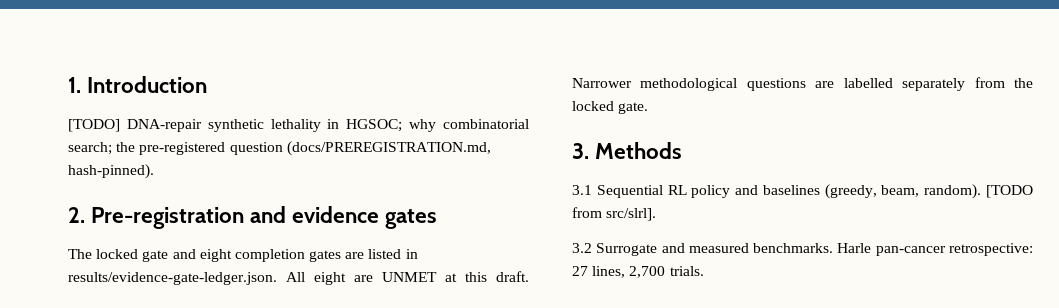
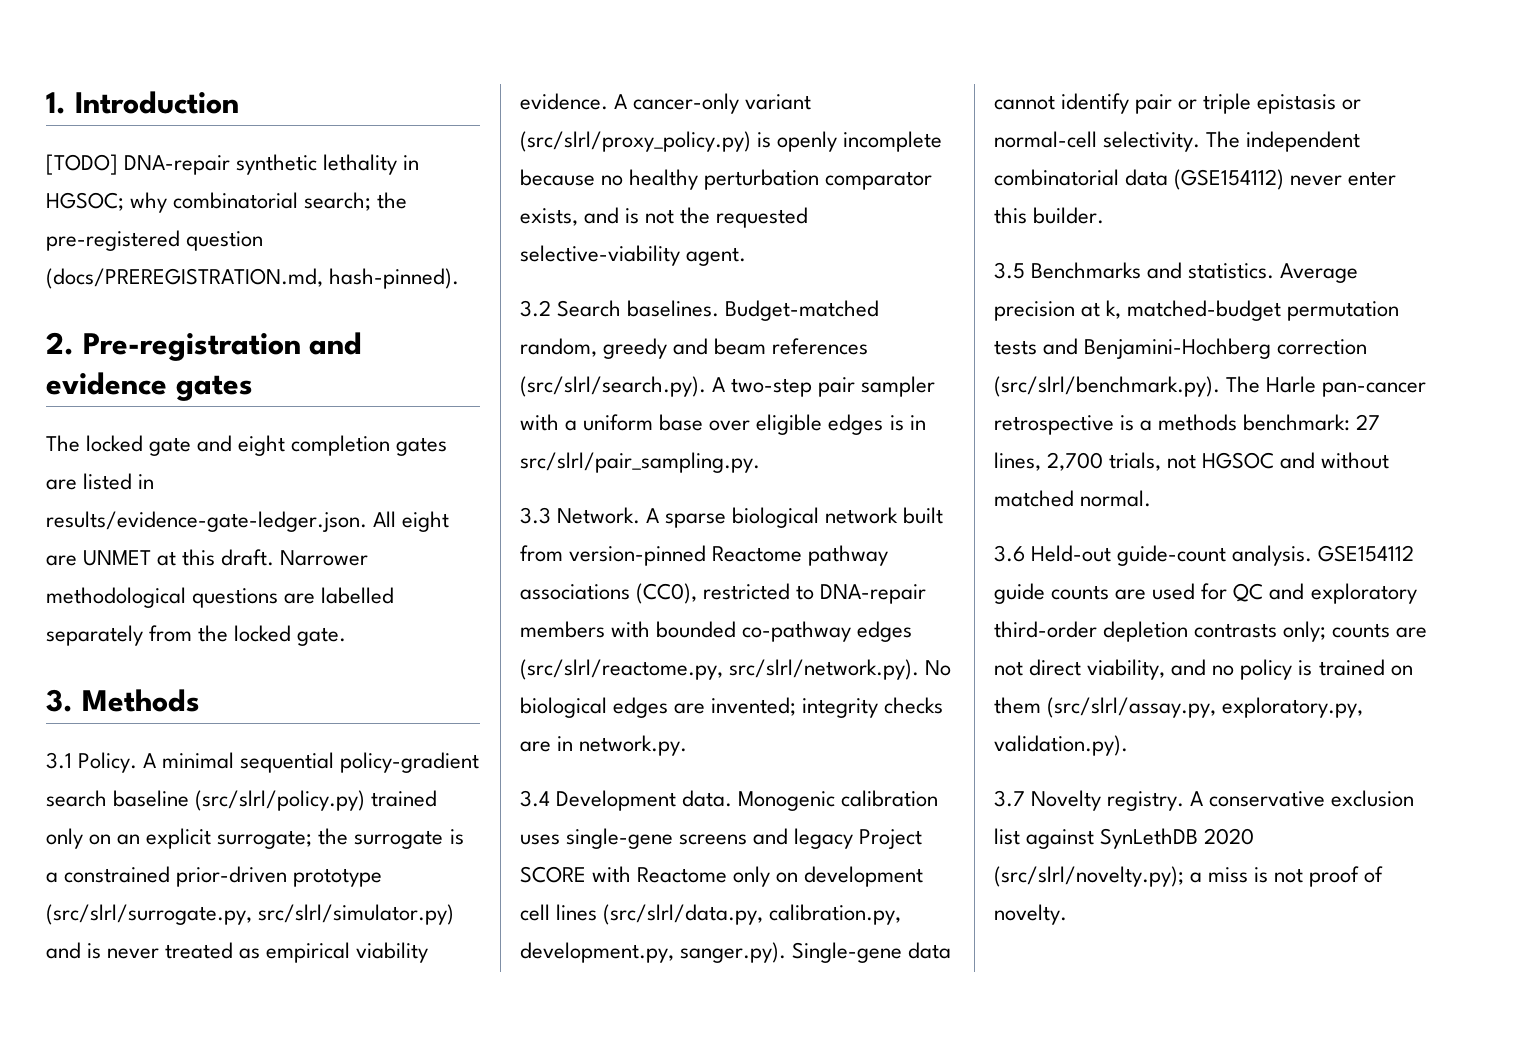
- 3.1 Sequential RL policy and baselines (greedy, beam, random). [TODO from src/slrl].
- 3.2 Surrogate and measured benchmarks. Harle pan-cancer retrospective: 27 lines, 2,700 trials.
+ 3.1 Policy. A minimal sequential policy-gradient search baseline (src/slrl/policy.py) trained only on an explicit surrogate; the surrogate is a constrained prior-driven prototype (src/slrl/surrogate.py, src/slrl/simulator.py) and is never treated as empirical viability evidence. A cancer-only variant (src/slrl/proxy_policy.py) is openly incomplete because no healthy perturbation comparator exists, and is not the requested selective-viability agent.
+ 3.2 Search baselines. Budget-matched random, greedy and beam references (src/slrl/search.py). A two-step pair sampler with a uniform base over eligible edges is in src/slrl/pair_sampling.py.
+ 3.3 Network. A sparse biological network built from version-pinned Reactome pathway associations (CC0), restricted to DNA-repair members with bounded co-pathway edges (src/slrl/reactome.py, src/slrl/network.py). No biological edges are invented; integrity checks are in network.py.
+ 3.4 Development data. Monogenic calibration uses single-gene screens and legacy Project SCORE with Reactome only on development cell lines (src/slrl/data.py, calibration.py, development.py, sanger.py). Single-gene data cannot identify pair or triple epistasis or normal-cell selectivity. The independent combinatorial data (GSE154112) never enter this builder.
+ 3.5 Benchmarks and statistics. Average precision at k, matched-budget permutation tests and Benjamini-Hochberg correction (src/slrl/benchmark.py). The Harle pan-cancer retrospective is a methods benchmark: 27 lines, 2,700 trials, not HGSOC and without matched normal.
+ 3.6 Held-out guide-count analysis. GSE154112 guide counts are used for QC and exploratory third-order depletion contrasts only; counts are not direct viability, and no policy is trained on them (src/slrl/assay.py, exploratory.py, validation.py).
+ 3.7 Novelty registry. A conservative exclusion list against SynLethDB 2020 (src/slrl/novelty.py); a miss is not proof of novelty.

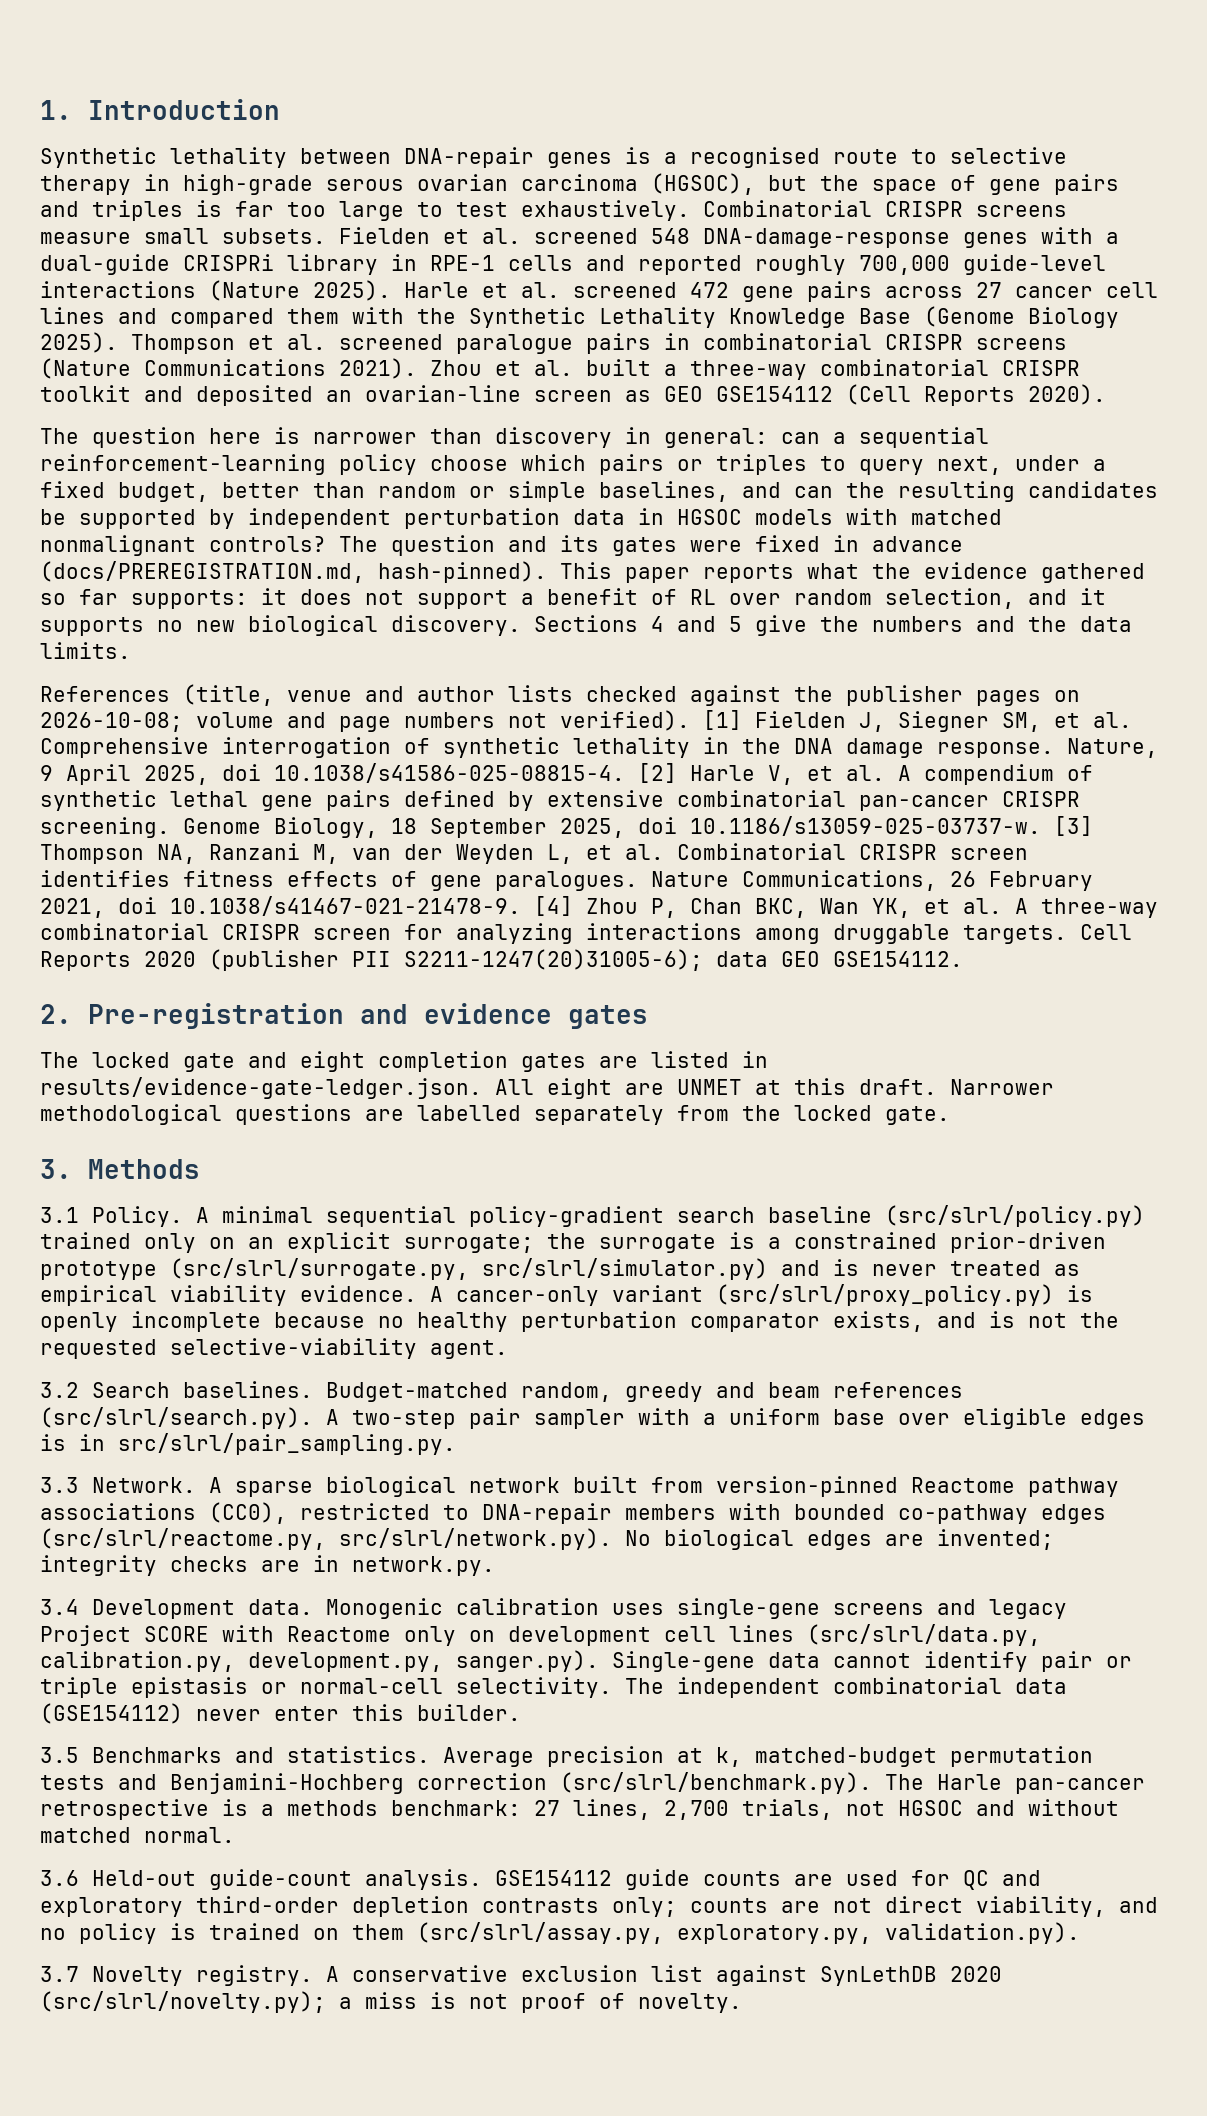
- [TODO] DNA-repair synthetic lethality in HGSOC; why combinatorial search; the pre-registered question (docs/PREREGISTRATION.md, hash-pinned).
+ Synthetic lethality between DNA-repair genes is a recognised route to selective therapy in high-grade serous ovarian carcinoma (HGSOC), but the space of gene pairs and triples is far too large to test exhaustively. Combinatorial CRISPR screens measure small subsets. Fielden et al. screened 548 DNA-damage-response genes with a dual-guide CRISPRi library in RPE-1 cells and reported roughly 700,000 guide-level interactions (Nature 2025). Harle et al. screened 472 gene pairs across 27 cancer cell lines and compared them with the Synthetic Lethality Knowledge Base (Genome Biology 2025). Thompson et al. screened paralogue pairs in combinatorial CRISPR screens (Nature Communications 2021). Zhou et al. built a three-way combinatorial CRISPR toolkit and deposited an ovarian-line screen as GEO GSE154112 (Cell Reports 2020).
+ The question here is narrower than discovery in general: can a sequential reinforcement-learning policy choose which pairs or triples to query next, under a fixed budget, better than random or simple baselines, and can the resulting candidates be supported by independent perturbation data in HGSOC models with matched nonmalignant controls? The question and its gates were fixed in advance (docs/PREREGISTRATION.md, hash-pinned). This paper reports what the evidence gathered so far supports: it does not support a benefit of RL over random selection, and it supports no new biological discovery. Sections 4 and 5 give the numbers and the data limits.
+ References (title, venue and author lists checked against the publisher pages on 2026-10-08; volume and page numbers not verified). [1] Fielden J, Siegner SM, et al. Comprehensive interrogation of synthetic lethality in the DNA damage response. Nature, 9 April 2025, doi 10.1038/s41586-025-08815-4. [2] Harle V, et al. A compendium of synthetic lethal gene pairs defined by extensive combinatorial pan-cancer CRISPR screening. Genome Biology, 18 September 2025, doi 10.1186/s13059-025-03737-w. [3] Thompson NA, Ranzani M, van der Weyden L, et al. Combinatorial CRISPR screen identifies fitness effects of gene paralogues. Nature Communications, 26 February 2021, doi 10.1038/s41467-021-21478-9. [4] Zhou P, Chan BKC, Wan YK, et al. A three-way combinatorial CRISPR screen for analyzing interactions among druggable targets. Cell Reports 2020 (publisher PII S2211-1247(20)31005-6); data GEO GSE154112.

